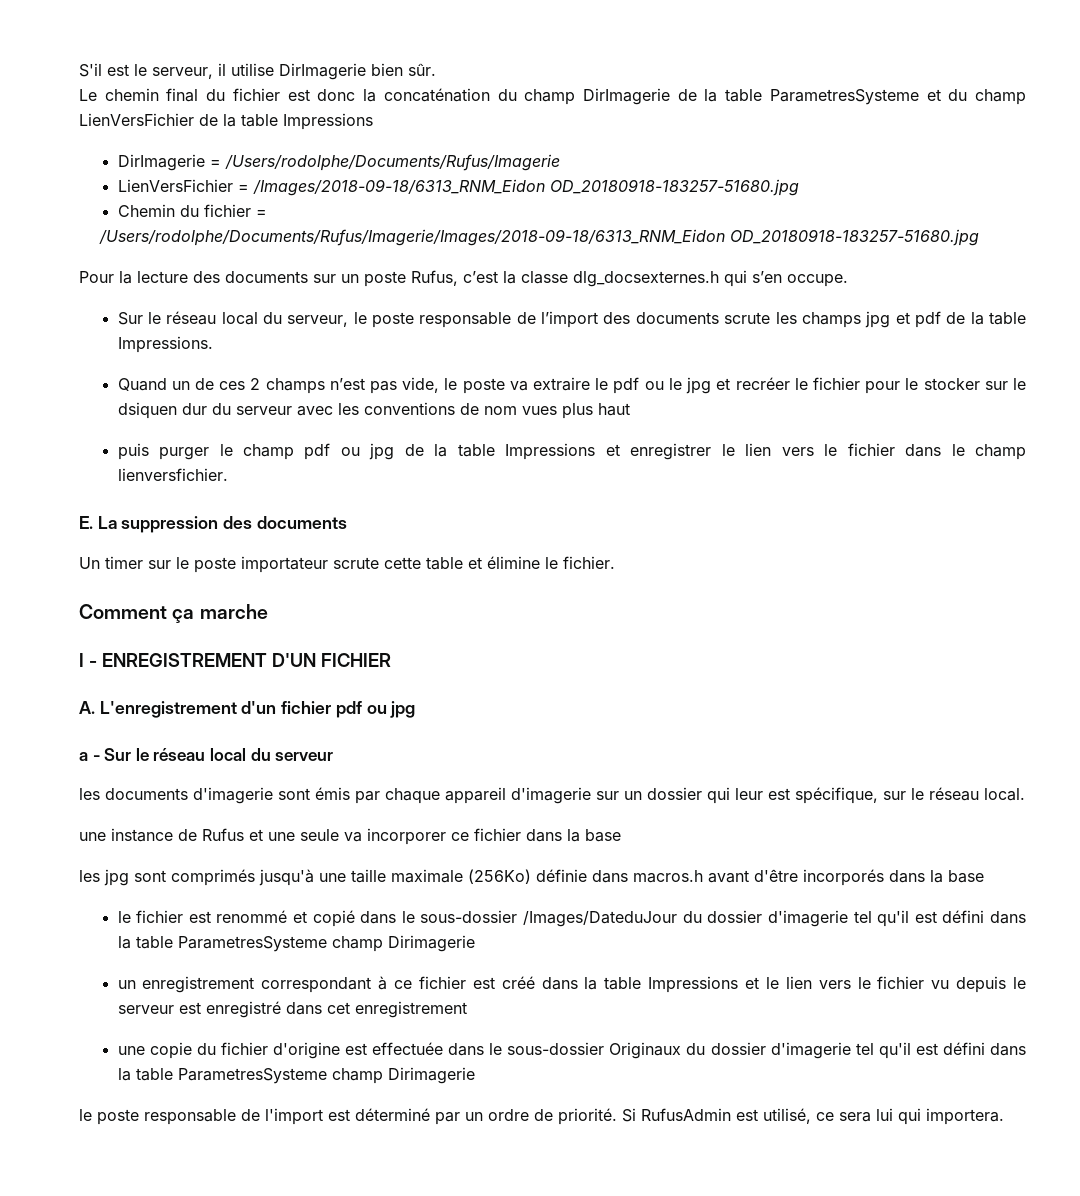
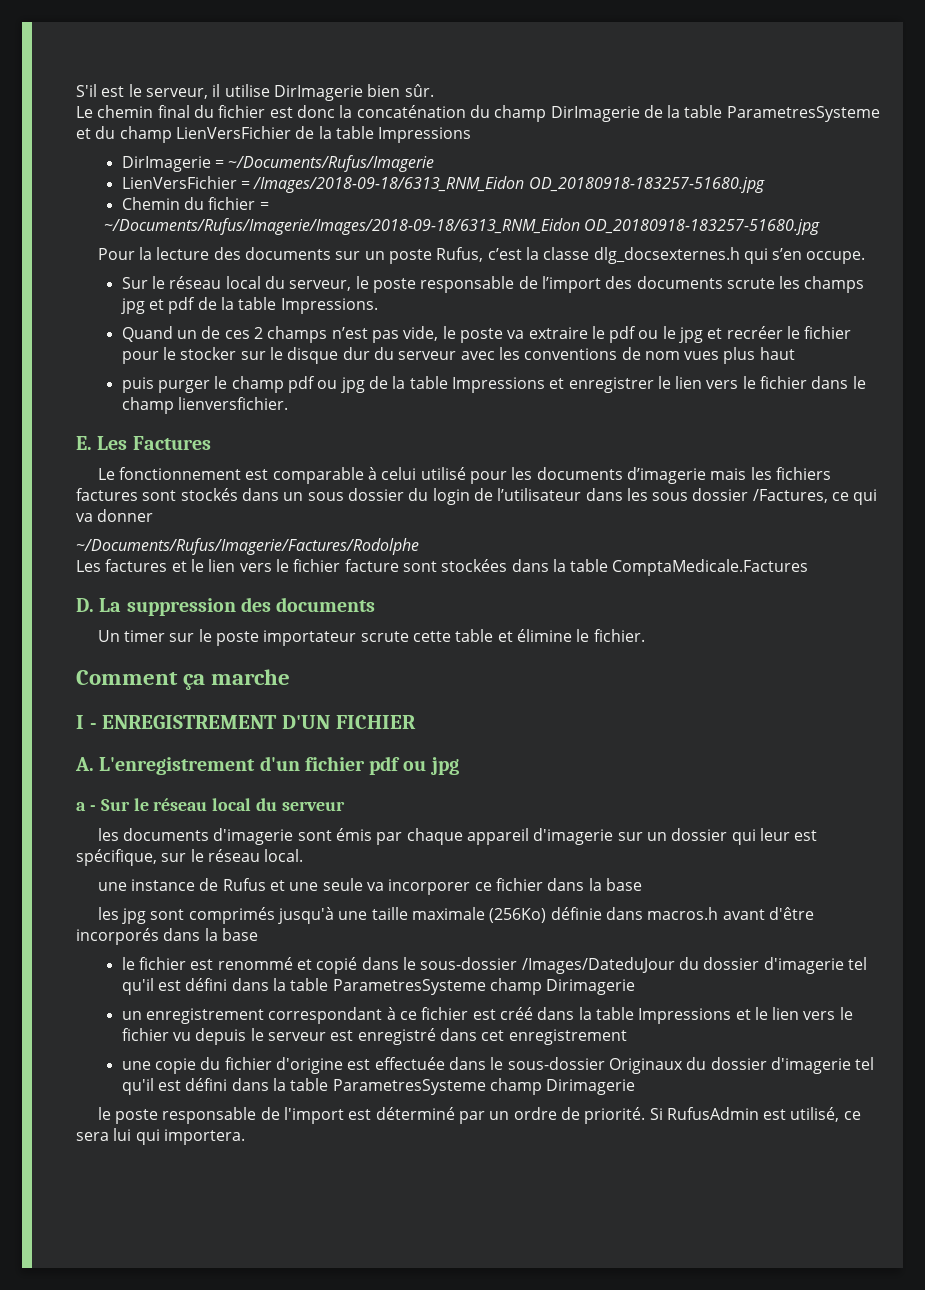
- DirImagerie = /Users/rodolphe/Documents/Rufus/Imagerie
+ DirImagerie = ~/Documents/Rufus/Imagerie
- /Users/rodolphe/Documents/Rufus/Imagerie/Images/2018-09-18/6313_RNM_Eidon OD_20180918-183257-51680.jpg
+ ~/Documents/Rufus/Imagerie/Images/2018-09-18/6313_RNM_Eidon OD_20180918-183257-51680.jpg
- Quand un de ces 2 champs n’est pas vide, le poste va extraire le pdf ou le jpg et recréer le fichier pour le stocker sur le dsiquen dur du serveur avec les conventions de nom vues plus haut
+ Quand un de ces 2 champs n’est pas vide, le poste va extraire le pdf ou le jpg et recréer le fichier pour le stocker sur le disque dur du serveur avec les conventions de nom vues plus haut
- E. La suppression des documents
+ E. Les Factures
+ Le fonctionnement est comparable à celui utilisé pour les documents d’imagerie mais les fichiers factures sont stockés dans un sous dossier du login de l’utilisateur dans les sous dossier /Factures, ce qui va donner
+ ~/Documents/Rufus/Imagerie/Factures/Rodolphe
+ Les factures et le lien vers le fichier facture sont stockées dans la table ComptaMedicale.Factures
+ D. La suppression des documents

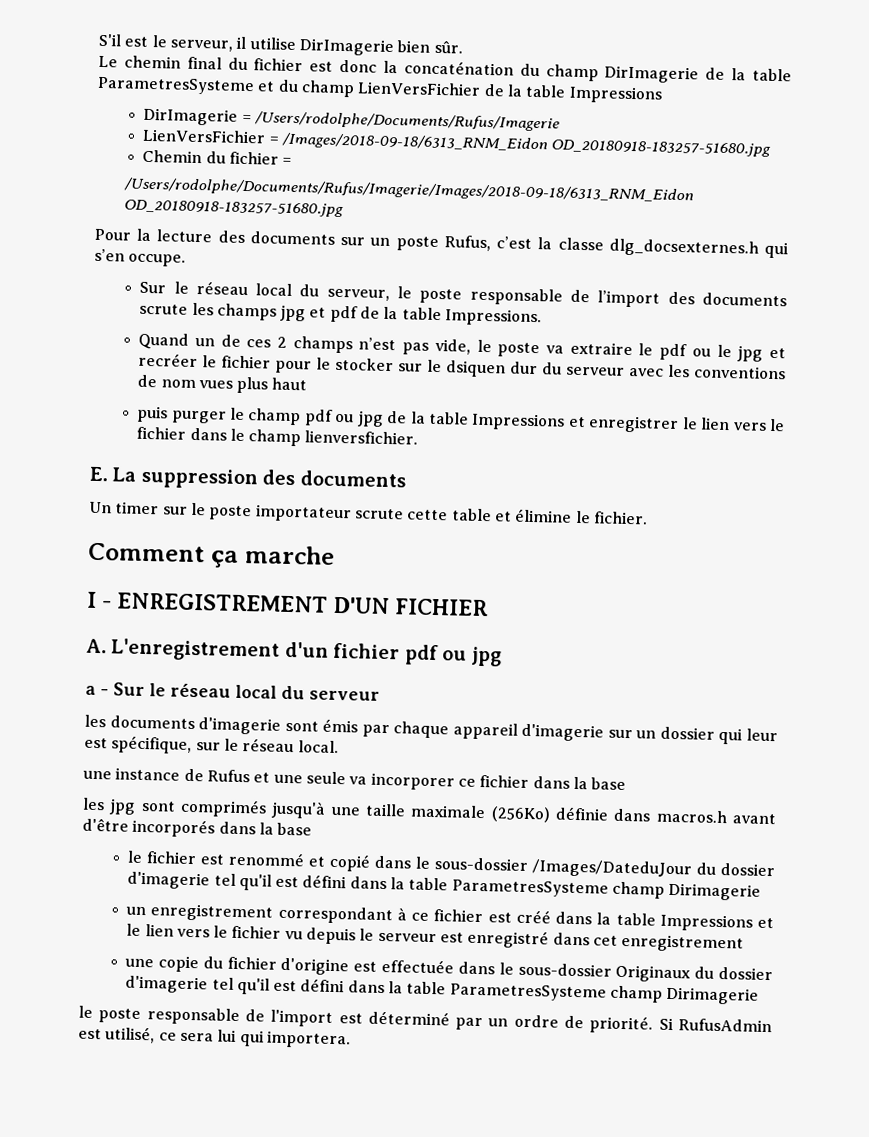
- DirImagerie = ~/Documents/Rufus/Imagerie
+ DirImagerie = /Users/rodolphe/Documents/Rufus/Imagerie
- ~/Documents/Rufus/Imagerie/Images/2018-09-18/6313_RNM_Eidon OD_20180918-183257-51680.jpg
+ /Users/rodolphe/Documents/Rufus/Imagerie/Images/2018-09-18/6313_RNM_Eidon OD_20180918-183257-51680.jpg
- Quand un de ces 2 champs n’est pas vide, le poste va extraire le pdf ou le jpg et recréer le fichier pour le stocker sur le disque dur du serveur avec les conventions de nom vues plus haut
+ Quand un de ces 2 champs n’est pas vide, le poste va extraire le pdf ou le jpg et recréer le fichier pour le stocker sur le dsiquen dur du serveur avec les conventions de nom vues plus haut
- E. Les Factures
- Le fonctionnement est comparable à celui utilisé pour les documents d’imagerie mais les fichiers factures sont stockés dans un sous dossier du login de l’utilisateur dans les sous dossier /Factures, ce qui va donner
- ~/Documents/Rufus/Imagerie/Factures/Rodolphe
- Les factures et le lien vers le fichier facture sont stockées dans la table ComptaMedicale.Factures
- D. La suppression des documents
+ E. La suppression des documents

